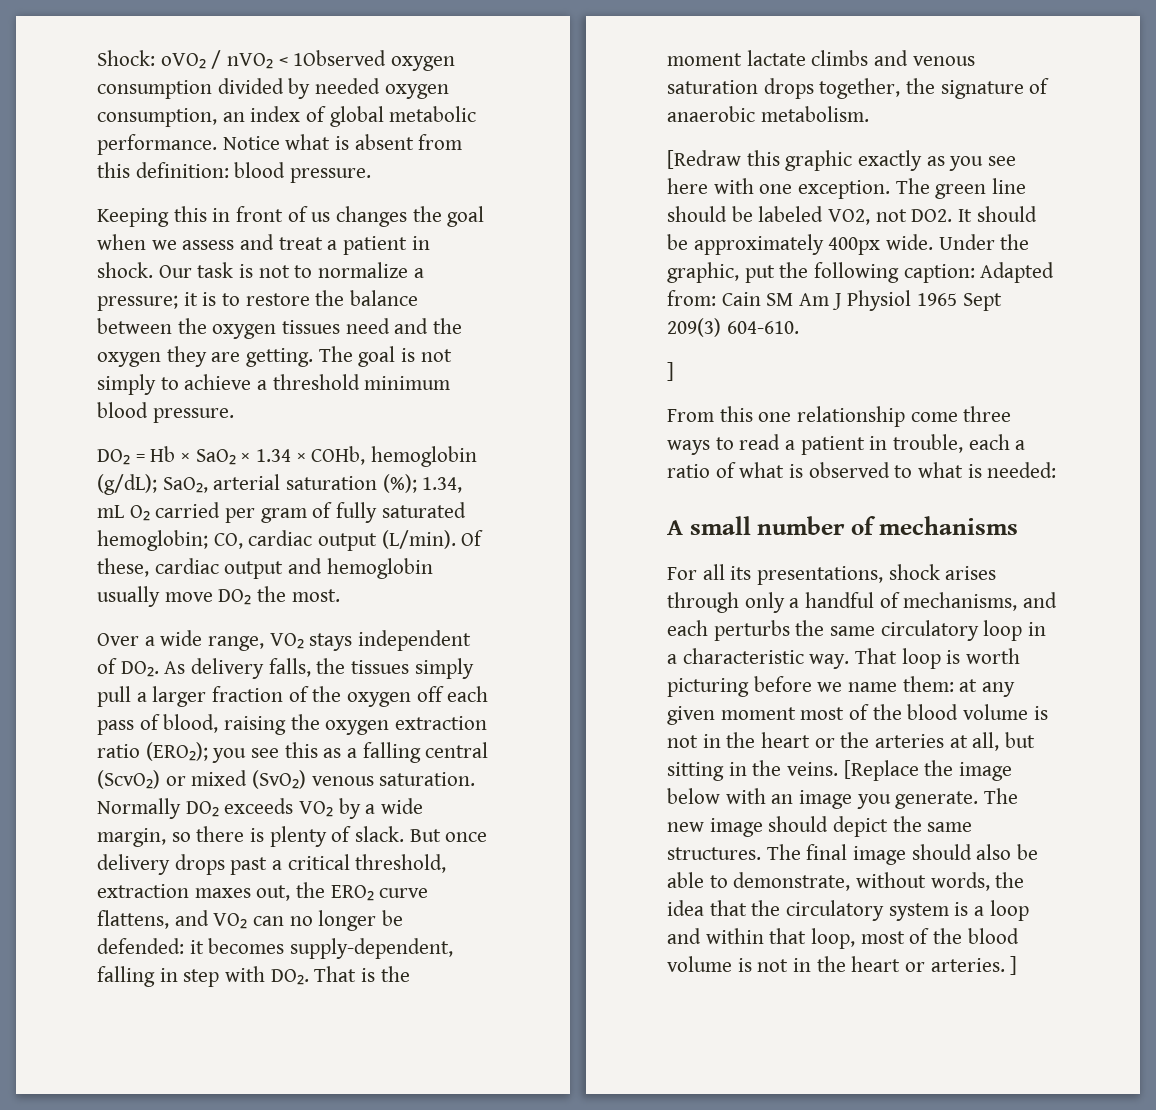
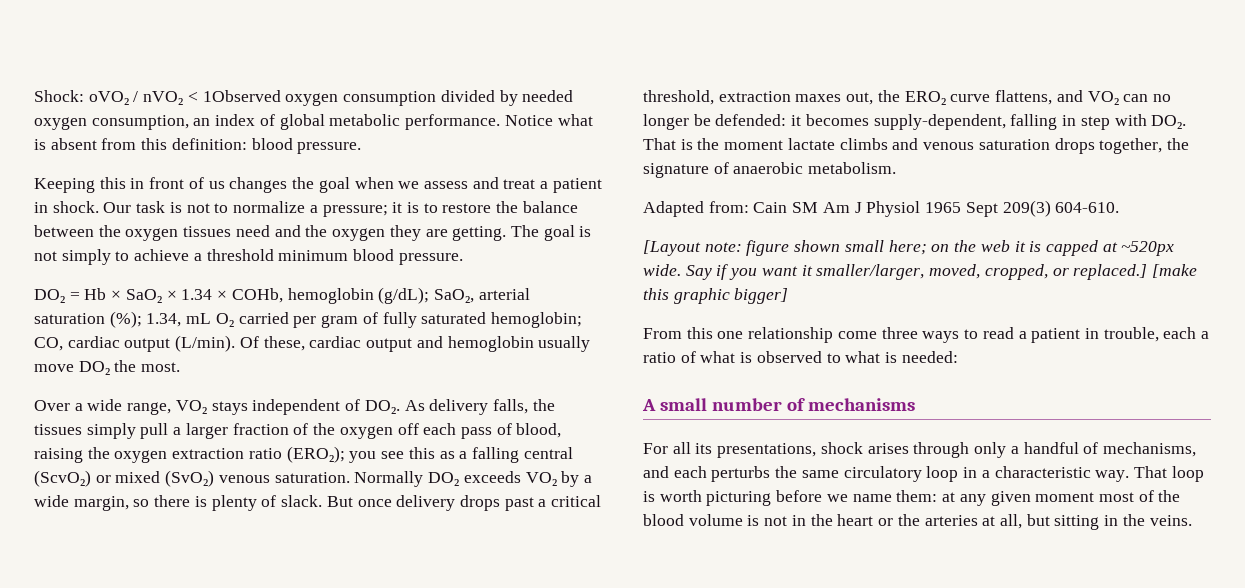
- [Redraw this graphic exactly as you see here with one exception. The green line should be labeled VO2, not DO2. It should be approximately 400px wide. Under the graphic, put the following caption: Adapted from: Cain SM Am J Physiol 1965 Sept 209(3) 604-610.
- ]
+ Adapted from: Cain SM Am J Physiol 1965 Sept 209(3) 604-610.
+ [Layout note: figure shown small here; on the web it is capped at ~520px wide. Say if you want it smaller/larger, moved, cropped, or replaced.] [make this graphic bigger]
- [Replace the image below with an image you generate. The new image should depict the same structures. The final image should also be able to demonstrate, without words, the idea that the circulatory system is a loop and within that loop, most of the blood volume is not in the heart or arteries. ]

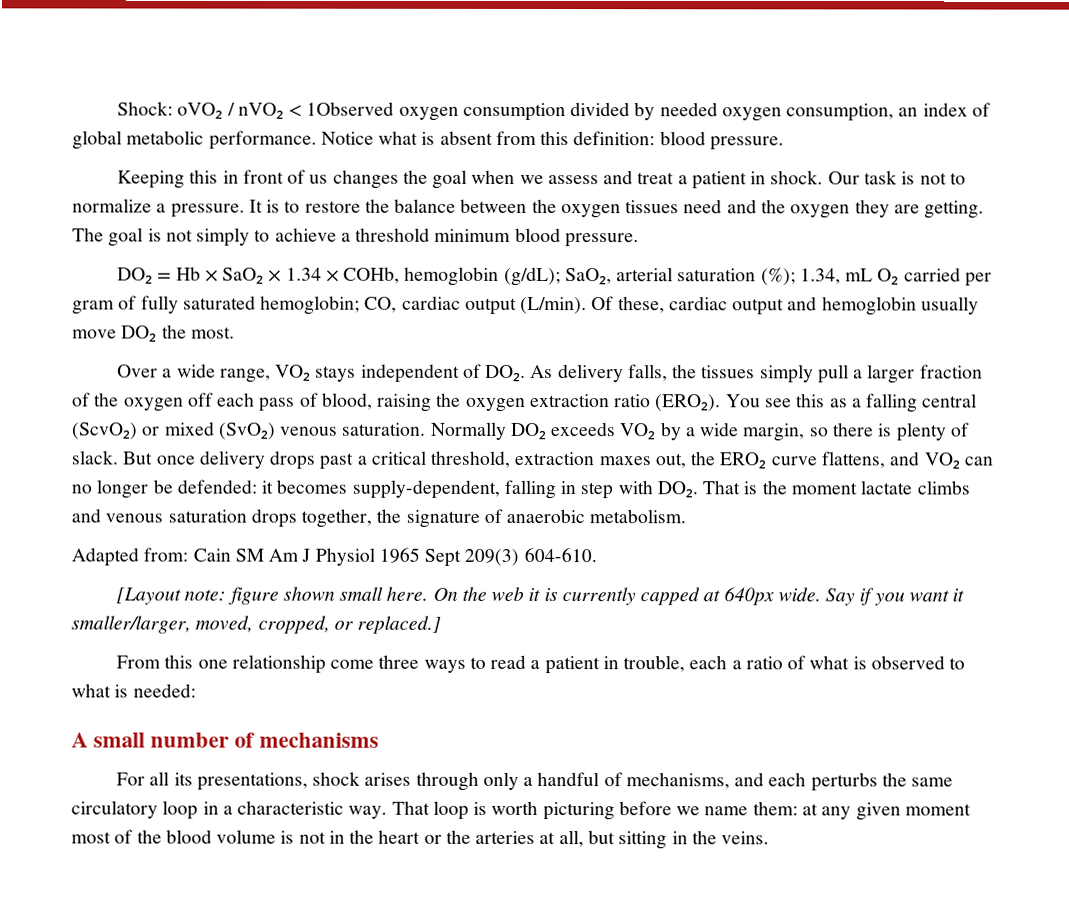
- Our task is not to normalize a pressure; it is to restore the balance between the oxygen tissues need and the oxygen they are getting.
+ Our task is not to normalize a pressure. It is to restore the balance between the oxygen tissues need and the oxygen they are getting.
- Over a wide range, VO₂ stays independent of DO₂. As delivery falls, the tissues simply pull a larger fraction of the oxygen off each pass of blood, raising the oxygen extraction ratio (ERO₂); you see this as a falling central (ScvO₂) or mixed (SvO₂) venous saturation.
+ Over a wide range, VO₂ stays independent of DO₂. As delivery falls, the tissues simply pull a larger fraction of the oxygen off each pass of blood, raising the oxygen extraction ratio (ERO₂). You see this as a falling central (ScvO₂) or mixed (SvO₂) venous saturation.
- [Layout note: figure shown small here; on the web it is capped at ~520px wide.
+ [Layout note: figure shown small here. On the web it is currently capped at 640px wide.
- [make this graphic bigger]

